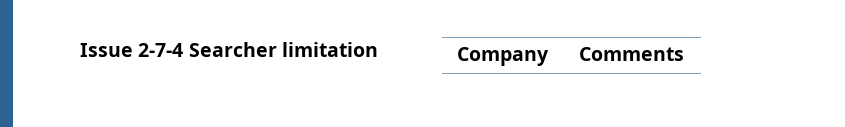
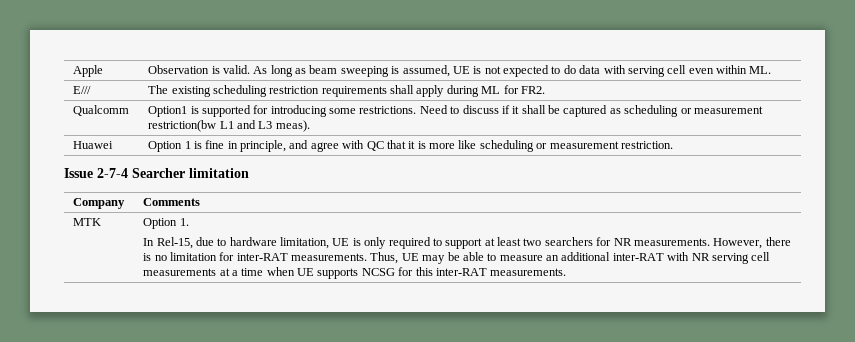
+ Apple | Observation is valid. As long as beam sweeping is assumed, UE is not expected to do data with serving cell even within ML.
+ E/// | The existing scheduling restriction requirements shall apply during ML for FR2.
+ Qualcomm | Option1 is supported for introducing some restrictions. Need to discuss if it shall be captured as scheduling or measurement restriction(bw L1 and L3 meas).
+ Huawei | Option 1 is fine in principle, and agree with QC that it is more like scheduling or measurement restriction.
+ MTK | Option 1.
+ In Rel-15, due to hardware limitation, UE is only required to support at least two searchers for NR measurements. However, there is no limitation for inter-RAT measurements. Thus, UE may be able to measure an additional inter-RAT with NR serving cell measurements at a time when UE supports NCSG for this inter-RAT measurements.

